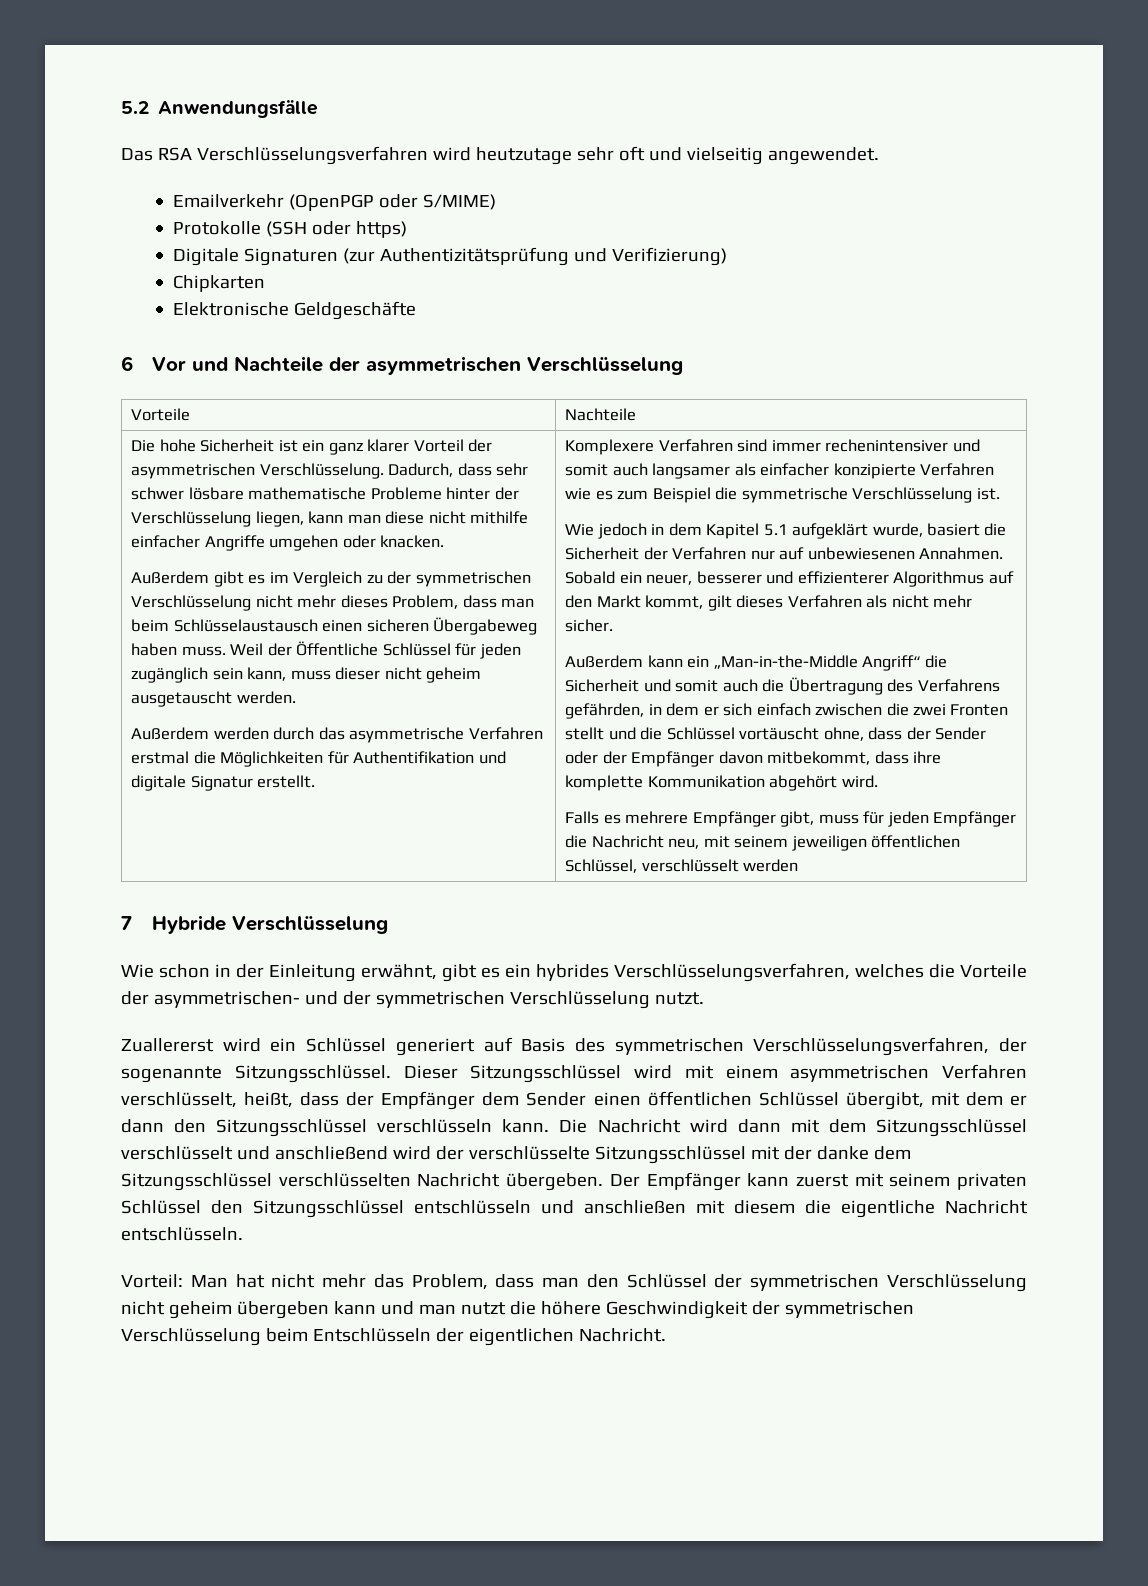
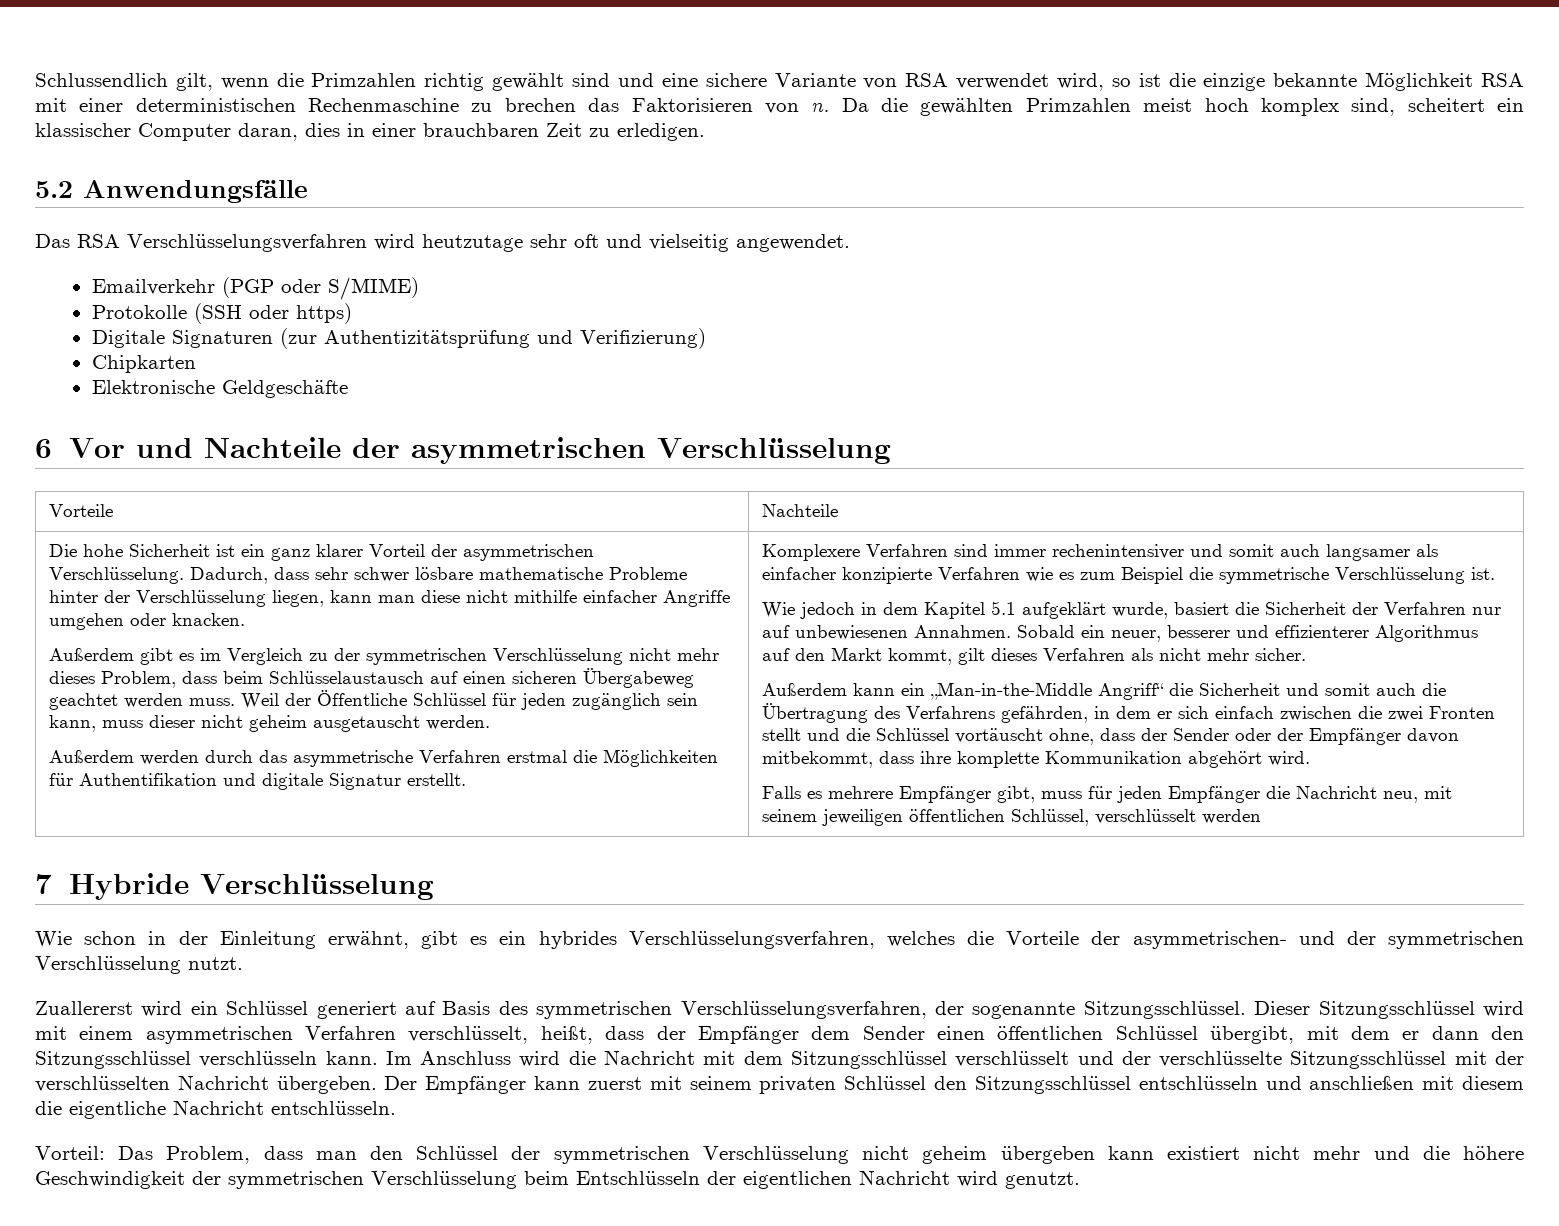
+ Schlussendlich gilt, wenn die Primzahlen richtig gewählt sind und eine sichere Variante von RSA verwendet wird, so ist die einzige bekannte Möglichkeit RSA mit einer deterministischen Rechenmaschine zu brechen das Faktorisieren von n. Da die gewählten Primzahlen meist hoch komplex sind, scheitert ein klassischer Computer daran, dies in einer brauchbaren Zeit zu erledigen.
- Emailverkehr (OpenPGP oder S/MIME)
+ Emailverkehr (PGP oder S/MIME)
- Außerdem gibt es im Vergleich zu der symmetrischen Verschlüsselung nicht mehr dieses Problem, dass man beim Schlüsselaustausch einen sicheren Übergabeweg haben muss.
+ Außerdem gibt es im Vergleich zu der symmetrischen Verschlüsselung nicht mehr dieses Problem, dass beim Schlüsselaustausch auf einen sicheren Übergabeweg geachtet werden muss.
- Die Nachricht wird dann mit dem Sitzungsschlüssel verschlüsselt und anschließend wird der verschlüsselte Sitzungsschlüssel mit der danke dem Sitzungsschlüssel verschlüsselten Nachricht übergeben.
+ Im Anschluss wird die Nachricht mit dem Sitzungsschlüssel verschlüsselt und der verschlüsselte Sitzungsschlüssel mit der verschlüsselten Nachricht übergeben.
- Vorteil: Man hat nicht mehr das Problem, dass man den Schlüssel der symmetrischen Verschlüsselung nicht geheim übergeben kann und man nutzt die höhere Geschwindigkeit der symmetrischen Verschlüsselung beim Entschlüsseln der eigentlichen Nachricht.
+ Vorteil: Das Problem, dass man den Schlüssel der symmetrischen Verschlüsselung nicht geheim übergeben kann existiert nicht mehr und die höhere Geschwindigkeit der symmetrischen Verschlüsselung beim Entschlüsseln der eigentlichen Nachricht wird genutzt.

